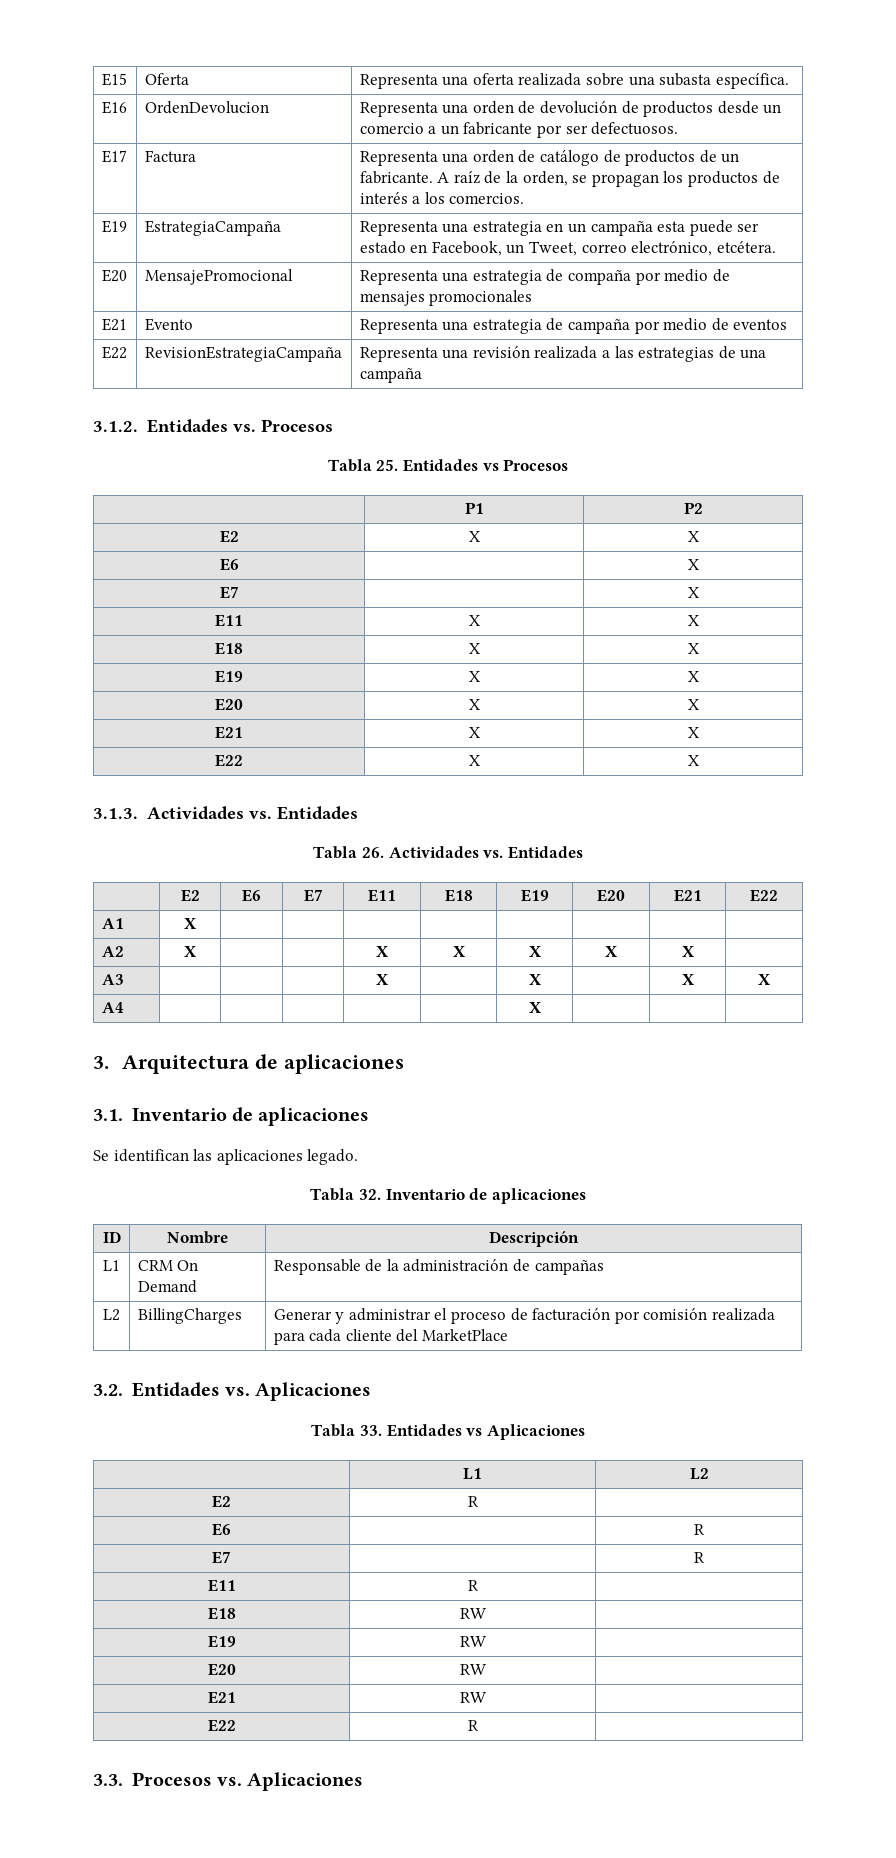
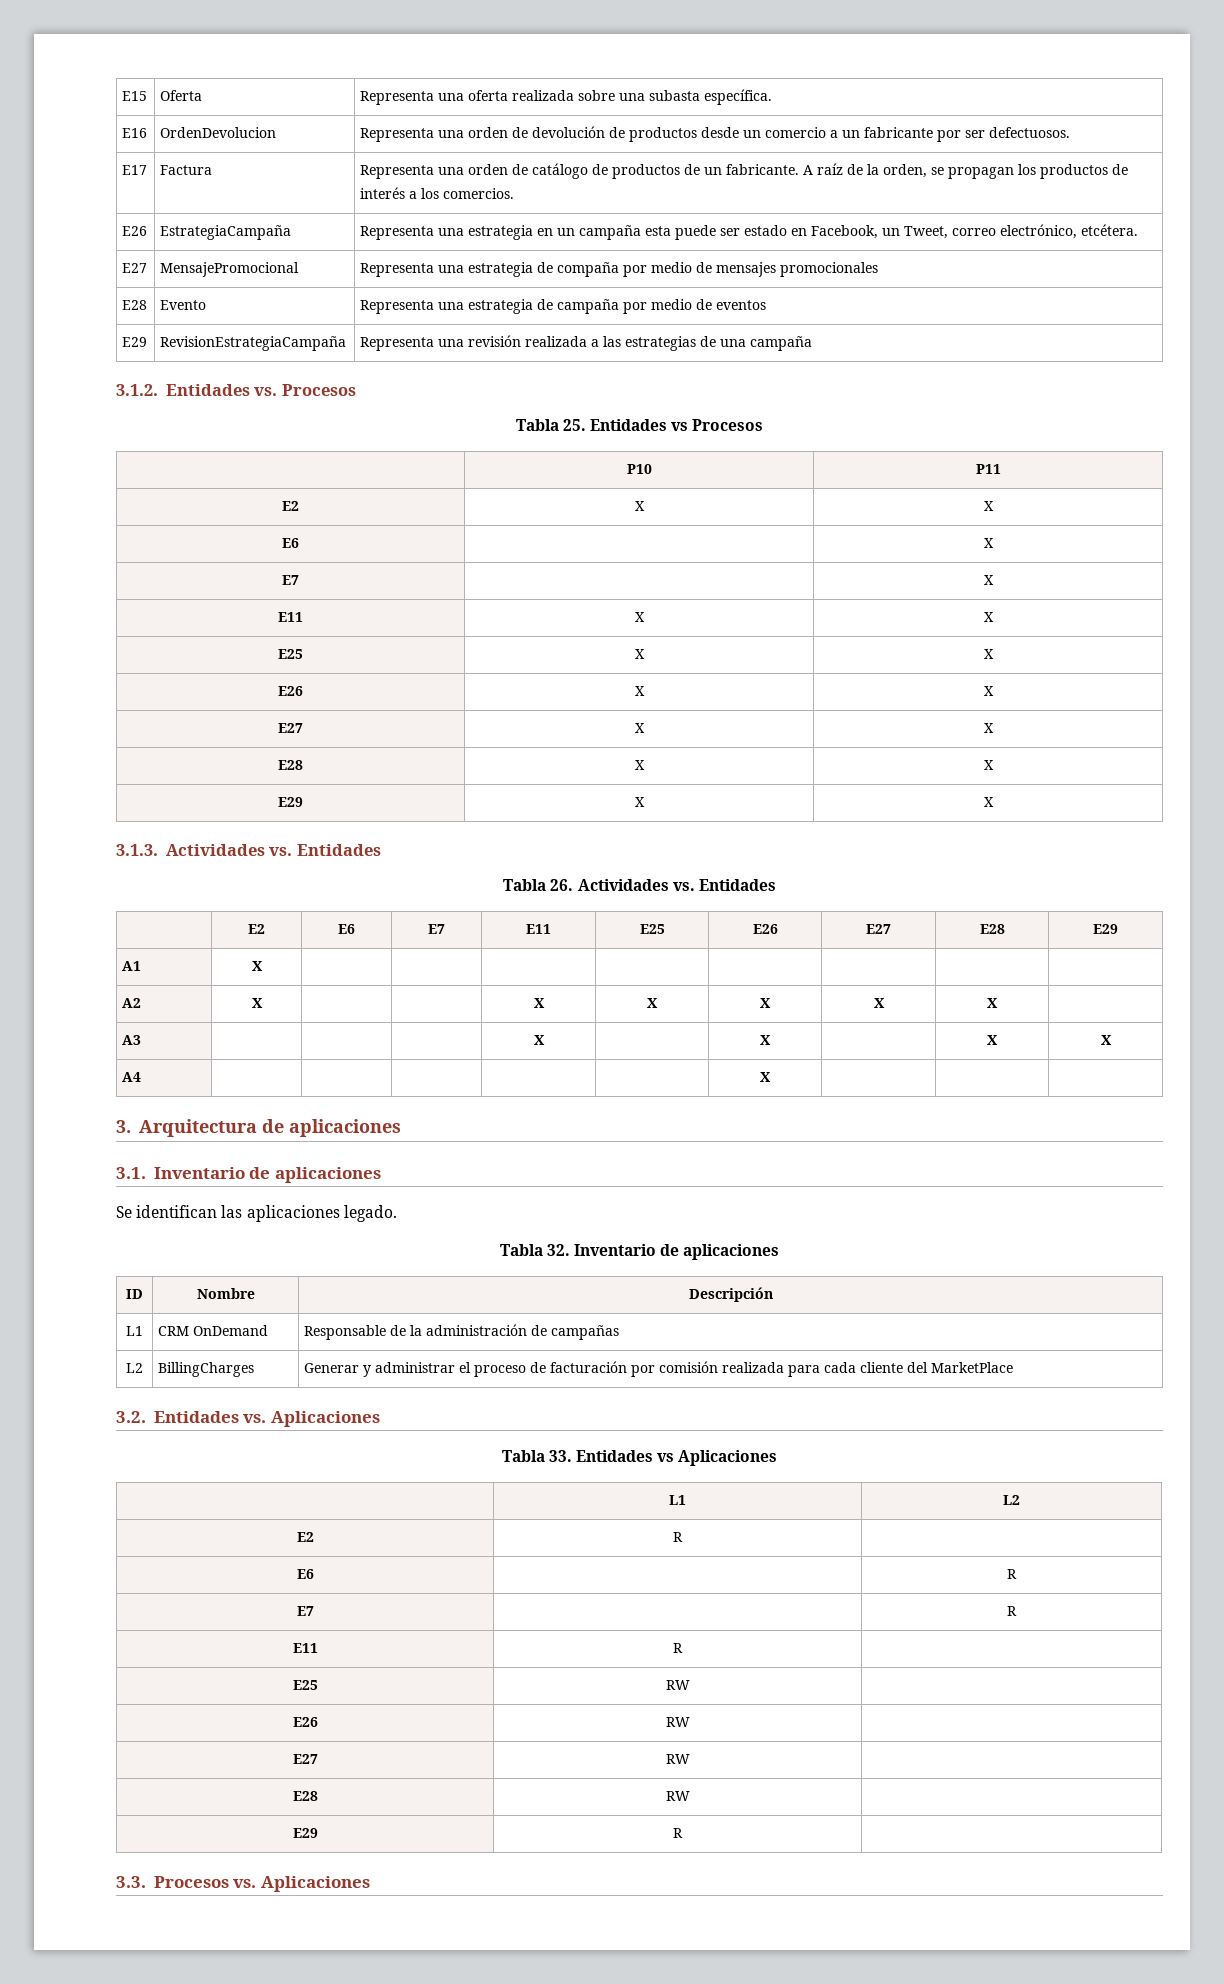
- E19 | EstrategiaCampaña | Representa una estrategia en un campaña esta puede ser estado en Facebook, un Tweet, correo electrónico, etcétera.
+ E26 | EstrategiaCampaña | Representa una estrategia en un campaña esta puede ser estado en Facebook, un Tweet, correo electrónico, etcétera.
- E20 | MensajePromocional | Representa una estrategia de compaña por medio de mensajes promocionales
+ E27 | MensajePromocional | Representa una estrategia de compaña por medio de mensajes promocionales
- E21 | Evento | Representa una estrategia de campaña por medio de eventos
+ E28 | Evento | Representa una estrategia de campaña por medio de eventos
- E22 | RevisionEstrategiaCampaña | Representa una revisión realizada a las estrategias de una campaña
+ E29 | RevisionEstrategiaCampaña | Representa una revisión realizada a las estrategias de una campaña
- | P1 | P2
+ | P10 | P11
- E18 | X | X
- E19 | X | X
- E20 | X | X
- E21 | X | X
- E22 | X | X
+ E25 | X | X
+ E26 | X | X
+ E27 | X | X
+ E28 | X | X
+ E29 | X | X
- | E2 | E6 | E7 | E11 | E18 | E19 | E20 | E21 | E22
+ | E2 | E6 | E7 | E11 | E25 | E26 | E27 | E28 | E29
- L1 | CRM On Demand | Responsable de la administración de campañas
+ L1 | CRM OnDemand | Responsable de la administración de campañas
- E18 | RW |
- E19 | RW |
- E20 | RW |
- E21 | RW |
- E22 | R |
+ E25 | RW |
+ E26 | RW |
+ E27 | RW |
+ E28 | RW |
+ E29 | R |

